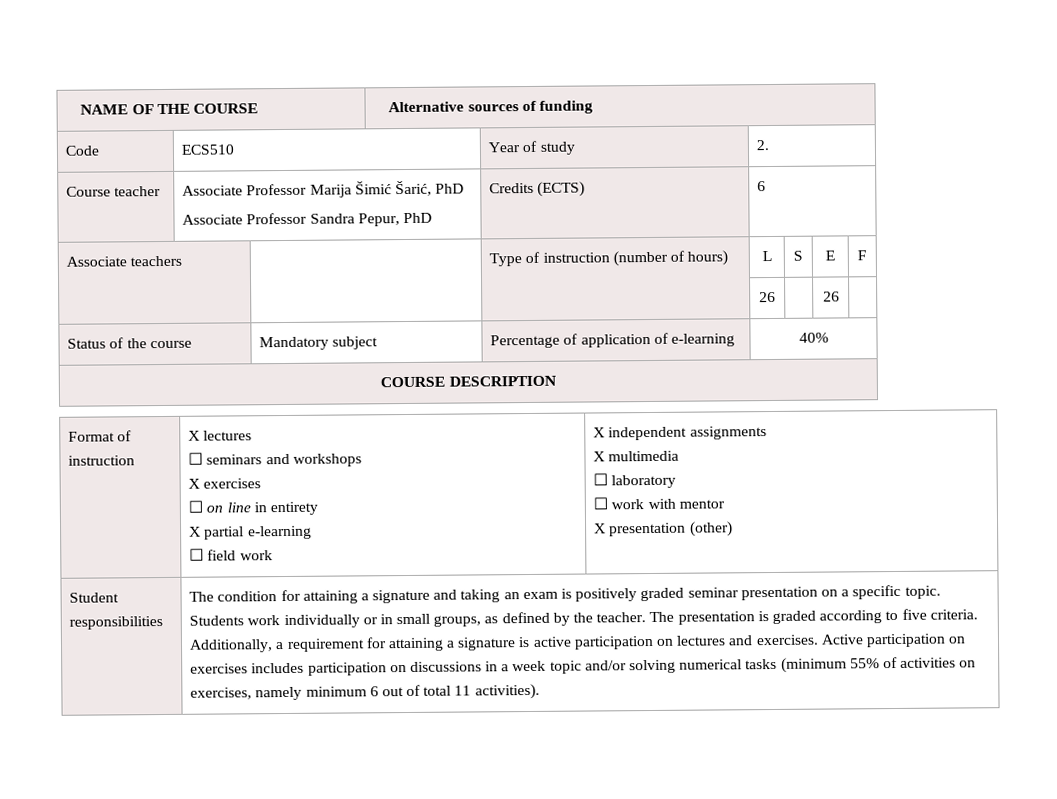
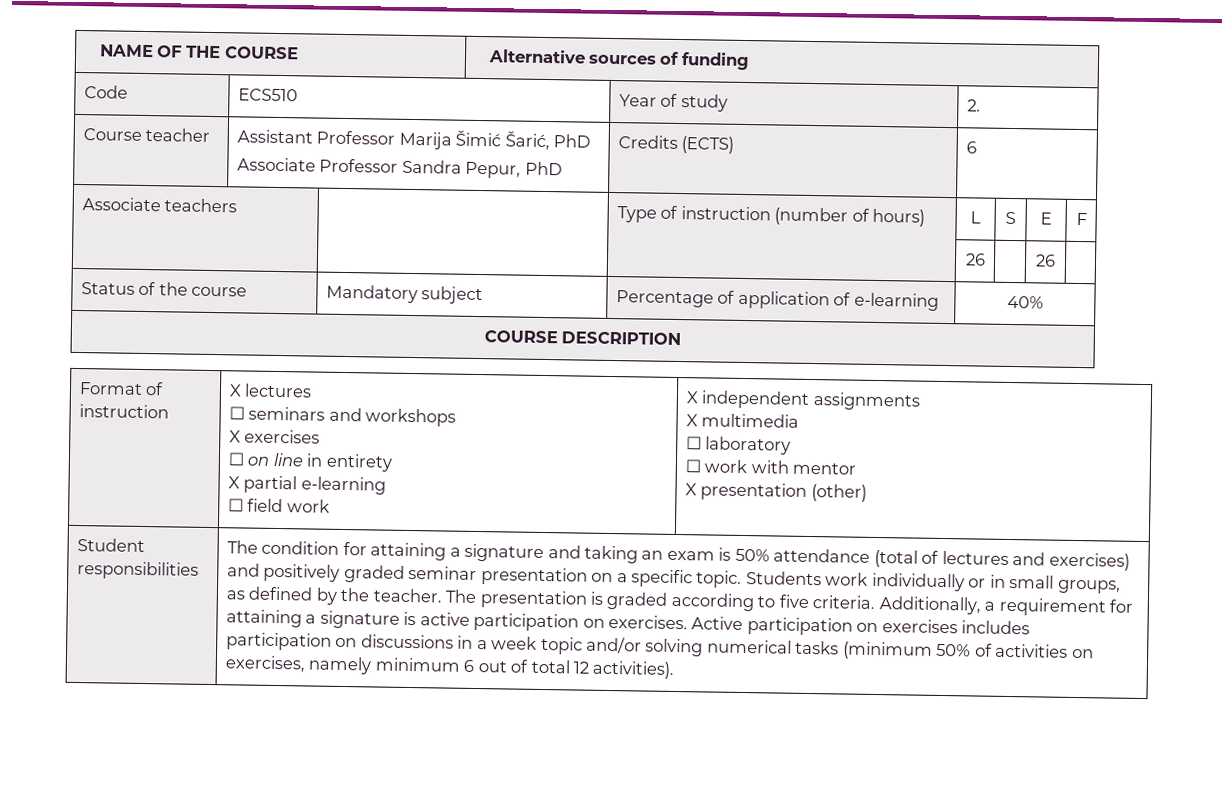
- Course teacher | Associate Professor Marija Šimić Šarić, PhD
+ Course teacher | Assistant Professor Marija Šimić Šarić, PhD
- The condition for attaining a signature and taking an exam is positively graded seminar presentation on a specific topic.
+ The condition for attaining a signature and taking an exam is 50% attendance (total of lectures and exercises) and positively graded seminar presentation on a specific topic.
- Additionally, a requirement for attaining a signature is active participation on lectures and exercises.
+ Additionally, a requirement for attaining a signature is active participation on exercises.
- Active participation on exercises includes participation on discussions in a week topic and/or solving numerical tasks (minimum 55% of activities on exercises, namely minimum 6 out of total 11 activities).
+ Active participation on exercises includes participation on discussions in a week topic and/or solving numerical tasks (minimum 50% of activities on exercises, namely minimum 6 out of total 12 activities).

